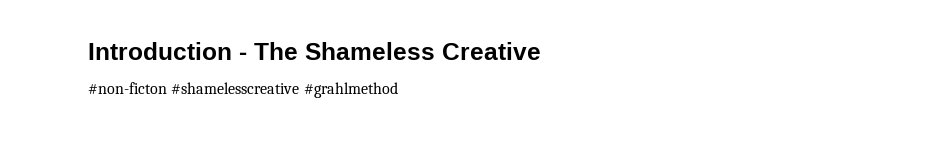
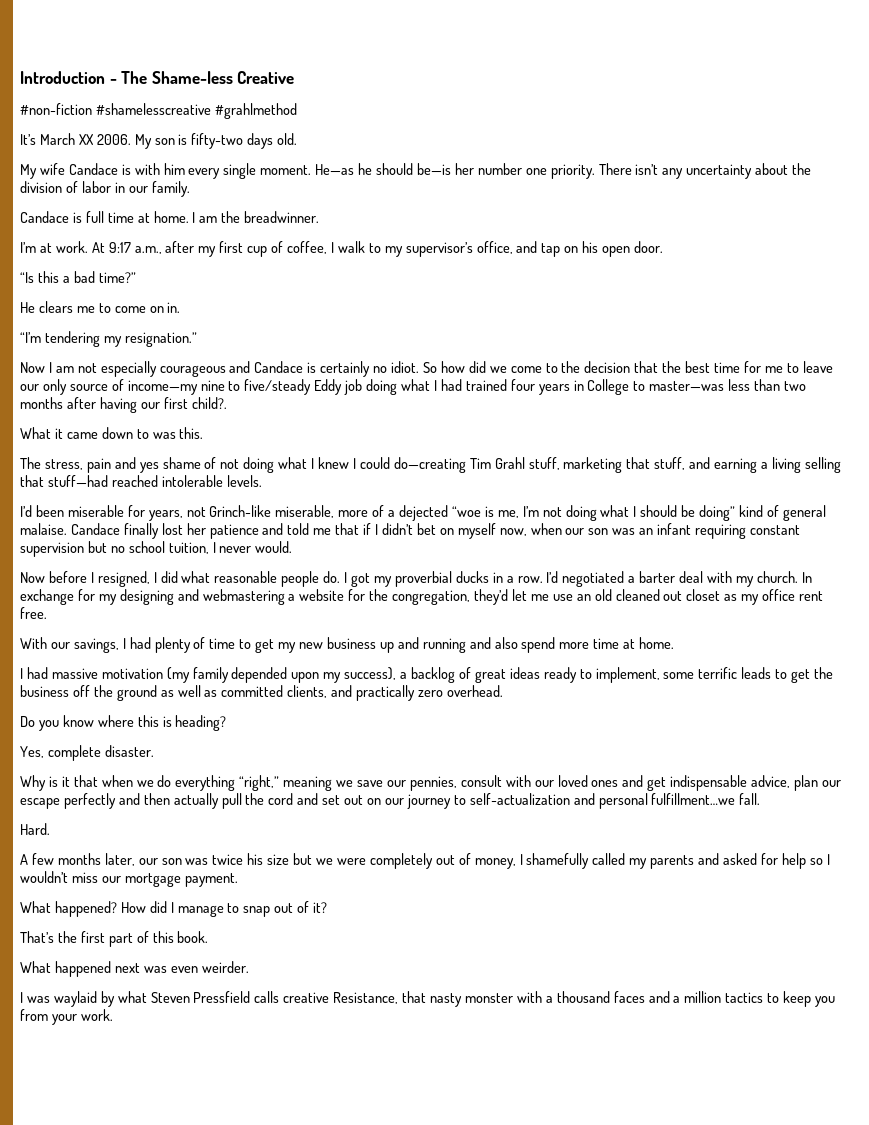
- Introduction - The Shameless Creative
+ Introduction - The Shame-less Creative
- #non-ficton #shamelesscreative #grahlmethod
+ #non-fiction #shamelesscreative #grahlmethod
+ It’s March XX 2006. My son is fifty-two days old.
+ My wife Candace is with him every single moment. He—as he should be—is her number one priority. There isn’t any uncertainty about the division of labor in our family.
+ Candace is full time at home. I am the breadwinner.
+ I’m at work. At 9:17 a.m., after my first cup of coffee, I walk to my supervisor’s office, and tap on his open door.
+ “Is this a bad time?”
+ He clears me to come on in.
+ “I’m tendering my resignation.”
+ Now I am not especially courageous and Candace is certainly no idiot. So how did we come to the decision that the best time for me to leave our only source of income—my nine to five/steady Eddy job doing what I had trained four years in College to master—was less than two months after having our first child?.
+ What it came down to was this.
+ The stress, pain and yes shame of not doing what I knew I could do—creating Tim Grahl stuff, marketing that stuff, and earning a living selling that stuff—had reached intolerable levels.
+ I’d been miserable for years, not Grinch-like miserable, more of a dejected “woe is me, I’m not doing what I should be doing” kind of general malaise. Candace finally lost her patience and told me that if I didn’t bet on myself now, when our son was an infant requiring constant supervision but no school tuition, I never would.
+ Now before I resigned, I did what reasonable people do. I got my proverbial ducks in a row. I’d negotiated a barter deal with my church. In exchange for my designing and webmastering a website for the congregation, they’d let me use an old cleaned out closet as my office rent free.
+ With our savings, I had plenty of time to get my new business up and running and also spend more time at home.
+ I had massive motivation (my family depended upon my success), a backlog of great ideas ready to implement, some terrific leads to get the business off the ground as well as committed clients, and practically zero overhead.
+ Do you know where this is heading?
+ Yes, complete disaster.
+ Why is it that when we do everything “right,” meaning we save our pennies, consult with our loved ones and get indispensable advice, plan our escape perfectly and then actually pull the cord and set out on our journey to self-actualization and personal fulfillment…we fall.
+ Hard.
+ A few months later, our son was twice his size but we were completely out of money, I shamefully called my parents and asked for help so I wouldn’t miss our mortgage payment.
+ What happened? How did I manage to snap out of it?
+ That’s the first part of this book.
+ What happened next was even weirder.
+ I was waylaid by what Steven Pressfield calls creative Resistance, that nasty monster with a thousand faces and a million tactics to keep you from your work.

